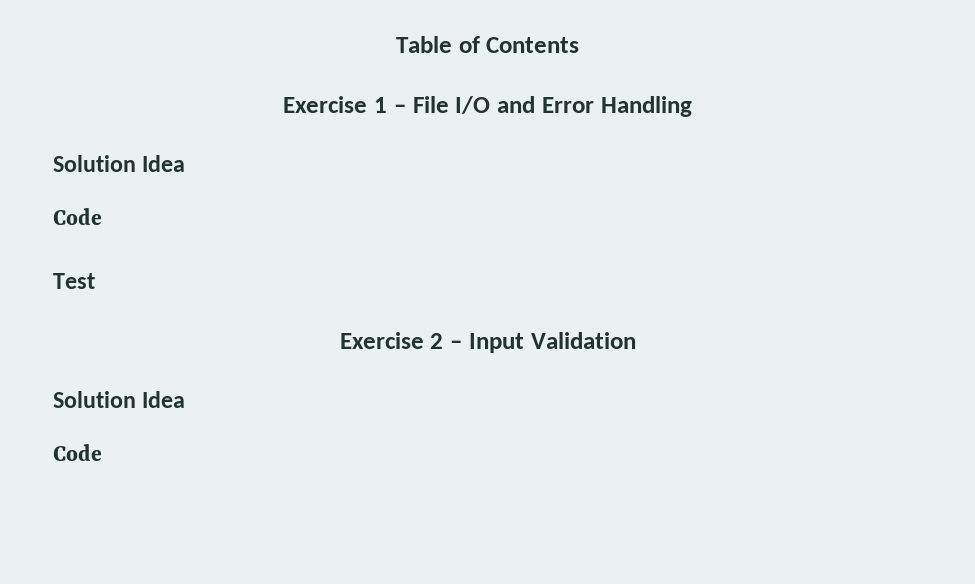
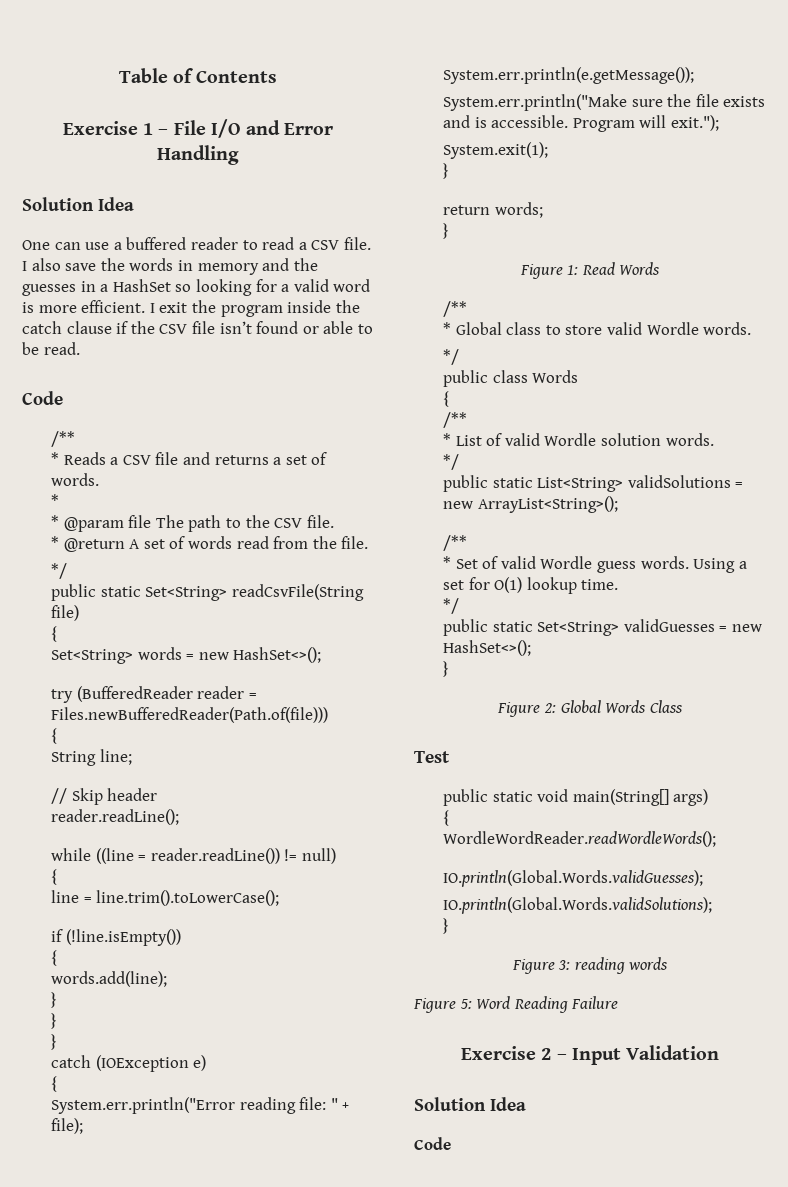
  Exercise 1 – File I/O and Error Handling
  Solution Idea
+ One can use a buffered reader to read a CSV file. I also save the words in memory and the guesses in a HashSet so looking for a valid word is more efficient. I exit the program inside the catch clause if the CSV file isn’t found or able to be read.
  Code
+ /**
+ * Reads a CSV file and returns a set of words.
+ *
+ * @param file The path to the CSV file.
+ * @return A set of words read from the file.
+ */
+ public static Set<String> readCsvFile(String file)
+ {
+ Set<String> words = new HashSet<>();
+ try (BufferedReader reader = Files.newBufferedReader(Path.of(file)))
+ {
+ String line;
+ // Skip header
+ reader.readLine();
+ while ((line = reader.readLine()) != null)
+ {
+ line = line.trim().toLowerCase();
+ if (!line.isEmpty())
+ {
+ words.add(line);
+ }
+ }
+ }
+ catch (IOException e)
+ {
+ System.err.println("Error reading file: " + file);
+ System.err.println(e.getMessage());
+ System.err.println("Make sure the file exists and is accessible. Program will exit.");
+ System.exit(1);
+ }
+ return words;
+ }
+ Figure 1: Read Words
+ /**
+ * Global class to store valid Wordle words.
+ */
+ public class Words
+ {
+ /**
+ * List of valid Wordle solution words.
+ */
+ public static List<String> validSolutions = new ArrayList<String>();
+ /**
+ * Set of valid Wordle guess words. Using a set for O(1) lookup time.
+ */
+ public static Set<String> validGuesses = new HashSet<>();
+ }
+ Figure 2: Global Words Class
  Test
+ public static void main(String[] args)
+ {
+ WordleWordReader.readWordleWords();
+ IO.println(Global.Words.validGuesses);
+ IO.println(Global.Words.validSolutions);
+ }
+ Figure 3: reading words
+ Figure 5: Word Reading Failure

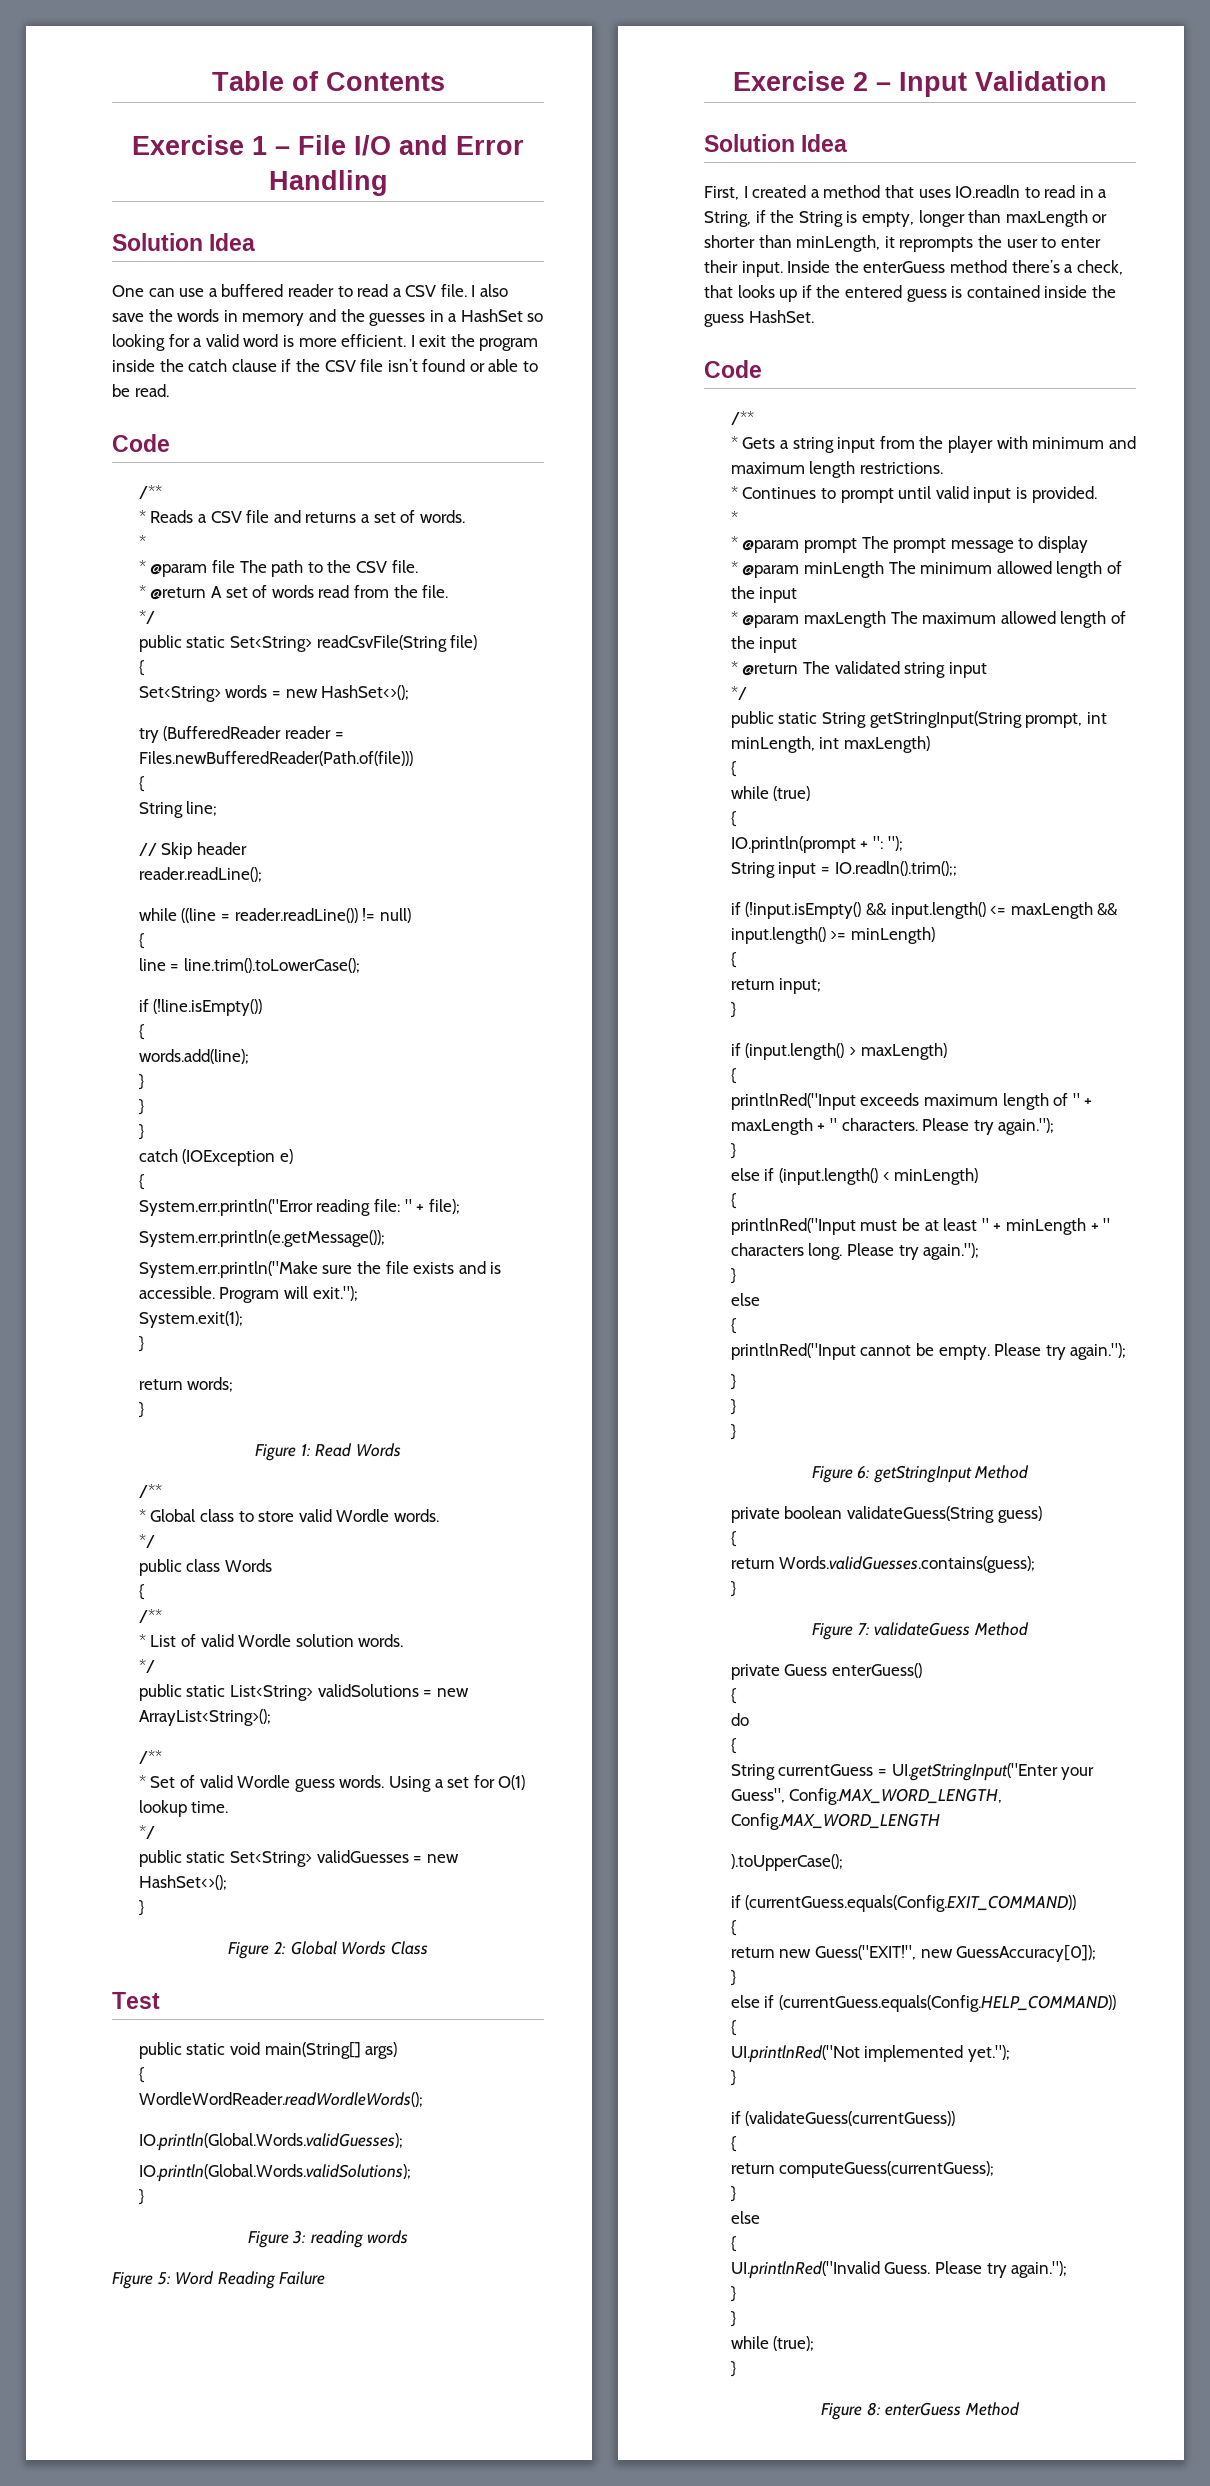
  Exercise 2 – Input Validation
  Solution Idea
+ First, I created a method that uses IO.readln to read in a String, if the String is empty, longer than maxLength or shorter than minLength, it reprompts the user to enter their input. Inside the enterGuess method there’s a check, that looks up if the entered guess is contained inside the guess HashSet.
  Code
+ /**
+ * Gets a string input from the player with minimum and maximum length restrictions.
+ * Continues to prompt until valid input is provided.
+ *
+ * @param prompt The prompt message to display
+ * @param minLength The minimum allowed length of the input
+ * @param maxLength The maximum allowed length of the input
+ * @return The validated string input
+ */
+ public static String getStringInput(String prompt, int minLength, int maxLength)
+ {
+ while (true)
+ {
+ IO.println(prompt + ": ");
+ String input = IO.readln().trim();;
+ if (!input.isEmpty() && input.length() <= maxLength && input.length() >= minLength)
+ {
+ return input;
+ }
+ if (input.length() > maxLength)
+ {
+ printlnRed("Input exceeds maximum length of " + maxLength + " characters. Please try again.");
+ }
+ else if (input.length() < minLength)
+ {
+ printlnRed("Input must be at least " + minLength + " characters long. Please try again.");
+ }
+ else
+ {
+ printlnRed("Input cannot be empty. Please try again.");
+ }
+ }
+ }
+ Figure 6: getStringInput Method
+ private boolean validateGuess(String guess)
+ {
+ return Words.validGuesses.contains(guess);
+ }
+ Figure 7: validateGuess Method
+ private Guess enterGuess()
+ {
+ do
+ {
+ String currentGuess = UI.getStringInput("Enter your Guess", Config.MAX_WORD_LENGTH, Config.MAX_WORD_LENGTH
+ ).toUpperCase();
+ if (currentGuess.equals(Config.EXIT_COMMAND))
+ {
+ return new Guess("EXIT!", new GuessAccuracy[0]);
+ }
+ else if (currentGuess.equals(Config.HELP_COMMAND))
+ {
+ UI.printlnRed("Not implemented yet.");
+ }
+ if (validateGuess(currentGuess))
+ {
+ return computeGuess(currentGuess);
+ }
+ else
+ {
+ UI.printlnRed("Invalid Guess. Please try again.");
+ }
+ }
+ while (true);
+ }
+ Figure 8: enterGuess Method

